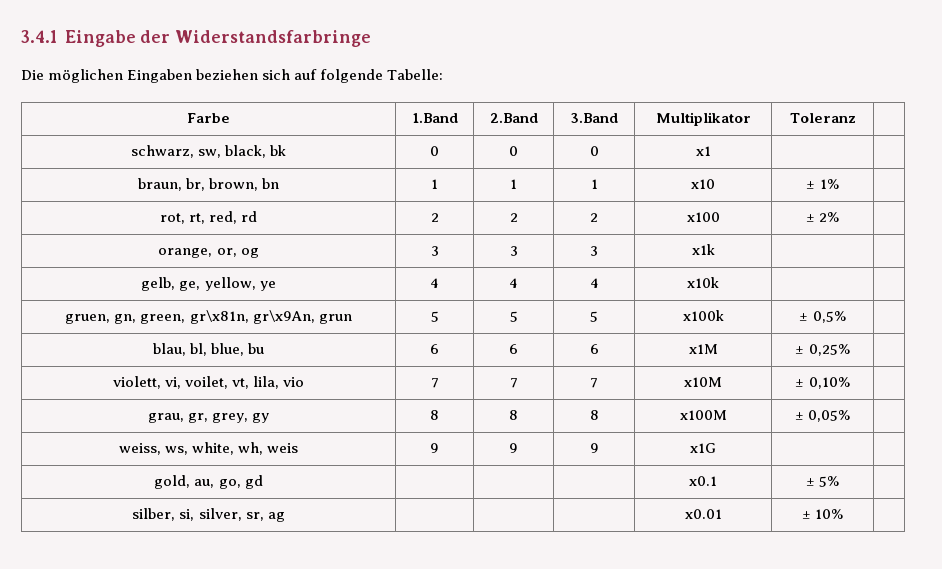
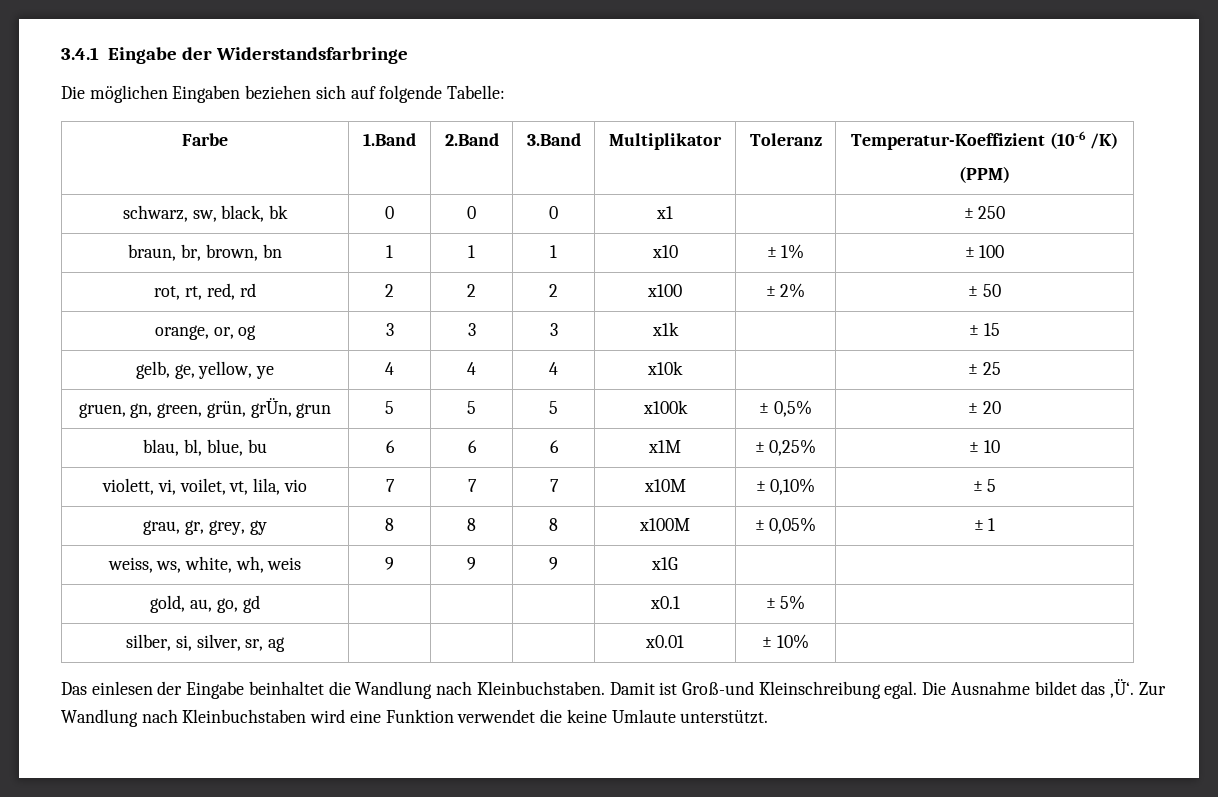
- Farbe | 1.Band | 2.Band | 3.Band | Multiplikator | Toleranz |
+ Farbe | 1.Band | 2.Band | 3.Band | Multiplikator | Toleranz | Temperatur-Koeffizient (10-6 /K)
+ (PPM)
- schwarz, sw, black, bk | 0 | 0 | 0 | x1 | |
+ schwarz, sw, black, bk | 0 | 0 | 0 | x1 | | ± 250
- braun, br, brown, bn | 1 | 1 | 1 | x10 | ± 1% |
+ braun, br, brown, bn | 1 | 1 | 1 | x10 | ± 1% | ± 100
- rot, rt, red, rd | 2 | 2 | 2 | x100 | ± 2% |
+ rot, rt, red, rd | 2 | 2 | 2 | x100 | ± 2% | ± 50
- orange, or, og | 3 | 3 | 3 | x1k | |
+ orange, or, og | 3 | 3 | 3 | x1k | | ± 15
- gelb, ge, yellow, ye | 4 | 4 | 4 | x10k | |
+ gelb, ge, yellow, ye | 4 | 4 | 4 | x10k | | ± 25
- gruen, gn, green, gr\x81n, gr\x9An, grun | 5 | 5 | 5 | x100k | ± 0,5% |
+ gruen, gn, green, grün, grÜn, grun | 5 | 5 | 5 | x100k | ± 0,5% | ± 20
- blau, bl, blue, bu | 6 | 6 | 6 | x1M | ± 0,25% |
+ blau, bl, blue, bu | 6 | 6 | 6 | x1M | ± 0,25% | ± 10
- violett, vi, voilet, vt, lila, vio | 7 | 7 | 7 | x10M | ± 0,10% |
+ violett, vi, voilet, vt, lila, vio | 7 | 7 | 7 | x10M | ± 0,10% | ± 5
- grau, gr, grey, gy | 8 | 8 | 8 | x100M | ± 0,05% |
+ grau, gr, grey, gy | 8 | 8 | 8 | x100M | ± 0,05% | ± 1
+ Das einlesen der Eingabe beinhaltet die Wandlung nach Kleinbuchstaben. Damit ist Groß-und Kleinschreibung egal. Die Ausnahme bildet das ‚Ü‘. Zur Wandlung nach Kleinbuchstaben wird eine Funktion verwendet die keine Umlaute unterstützt.

